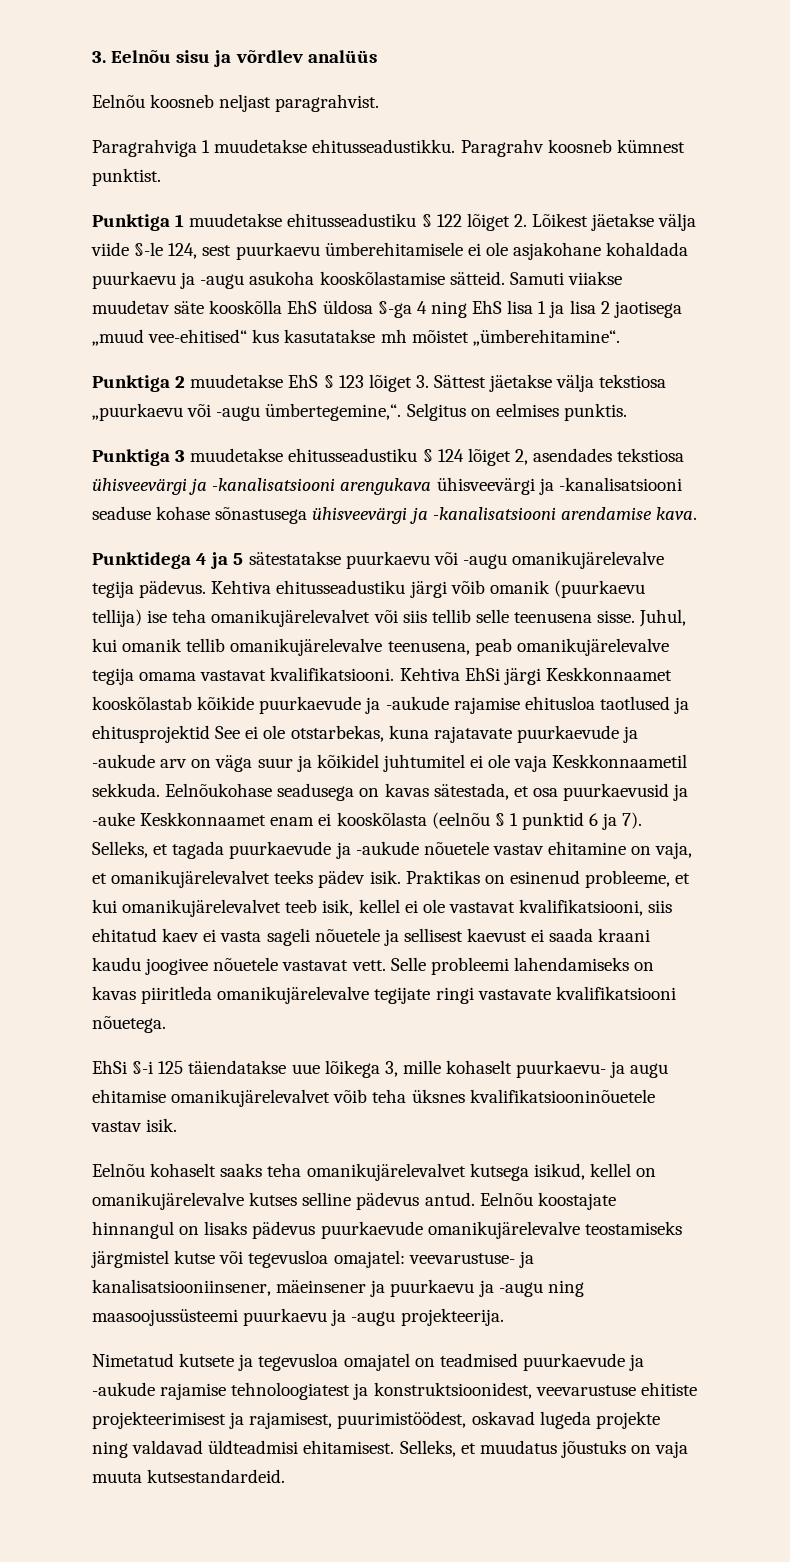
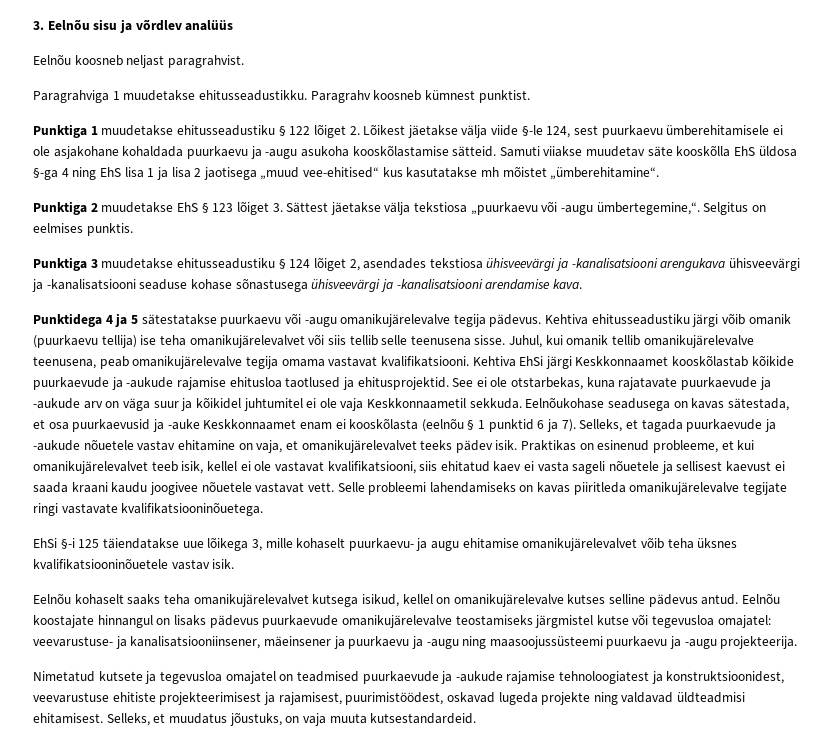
- Kehtiva EhSi järgi Keskkonnaamet kooskõlastab kõikide puurkaevude ja -aukude rajamise ehitusloa taotlused ja ehitusprojektid See ei ole otstarbekas, kuna rajatavate puurkaevude ja -aukude arv on väga suur ja kõikidel juhtumitel ei ole vaja Keskkonnaametil sekkuda.
+ Kehtiva EhSi järgi Keskkonnaamet kooskõlastab kõikide puurkaevude ja -aukude rajamise ehitusloa taotlused ja ehitusprojektid. See ei ole otstarbekas, kuna rajatavate puurkaevude ja -aukude arv on väga suur ja kõikidel juhtumitel ei ole vaja Keskkonnaametil sekkuda.
- Selle probleemi lahendamiseks on kavas piiritleda omanikujärelevalve tegijate ringi vastavate kvalifikatsiooni nõuetega.
+ Selle probleemi lahendamiseks on kavas piiritleda omanikujärelevalve tegijate ringi vastavate kvalifikatsiooninõuetega.
- Selleks, et muudatus jõustuks on vaja muuta kutsestandardeid.
+ Selleks, et muudatus jõustuks, on vaja muuta kutsestandardeid.

